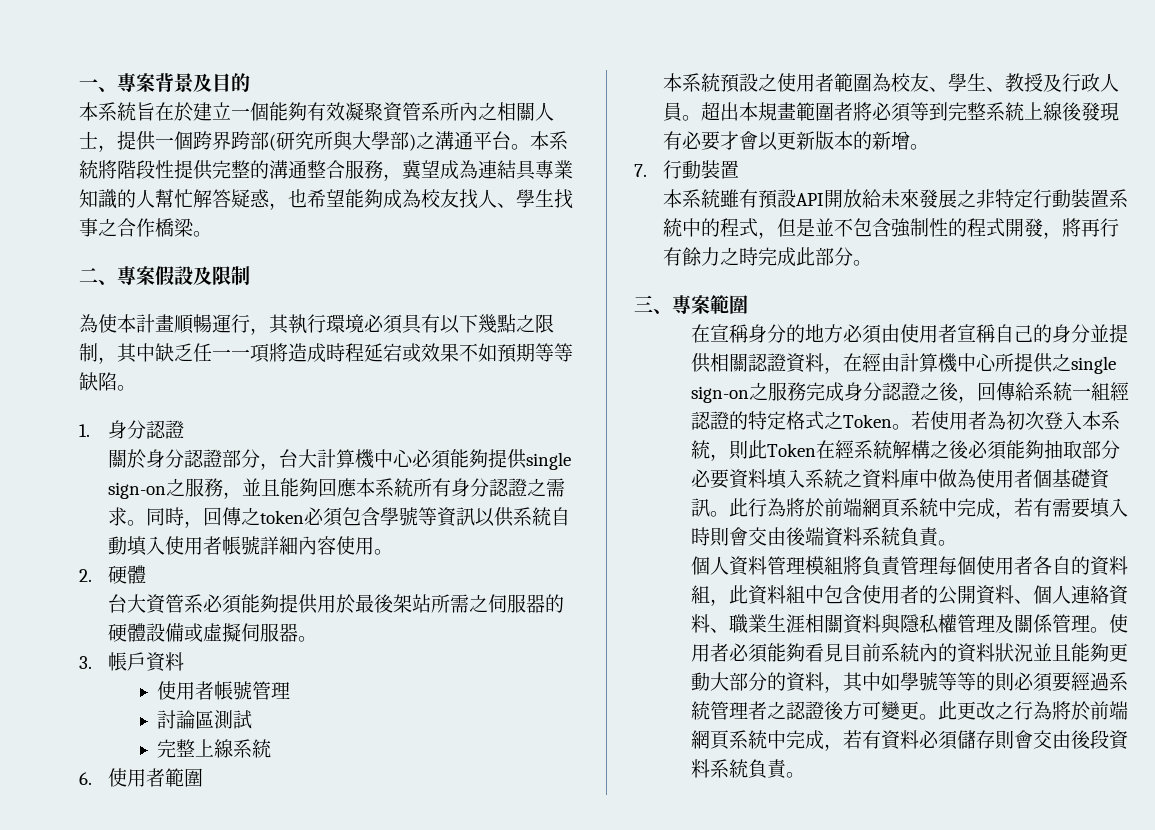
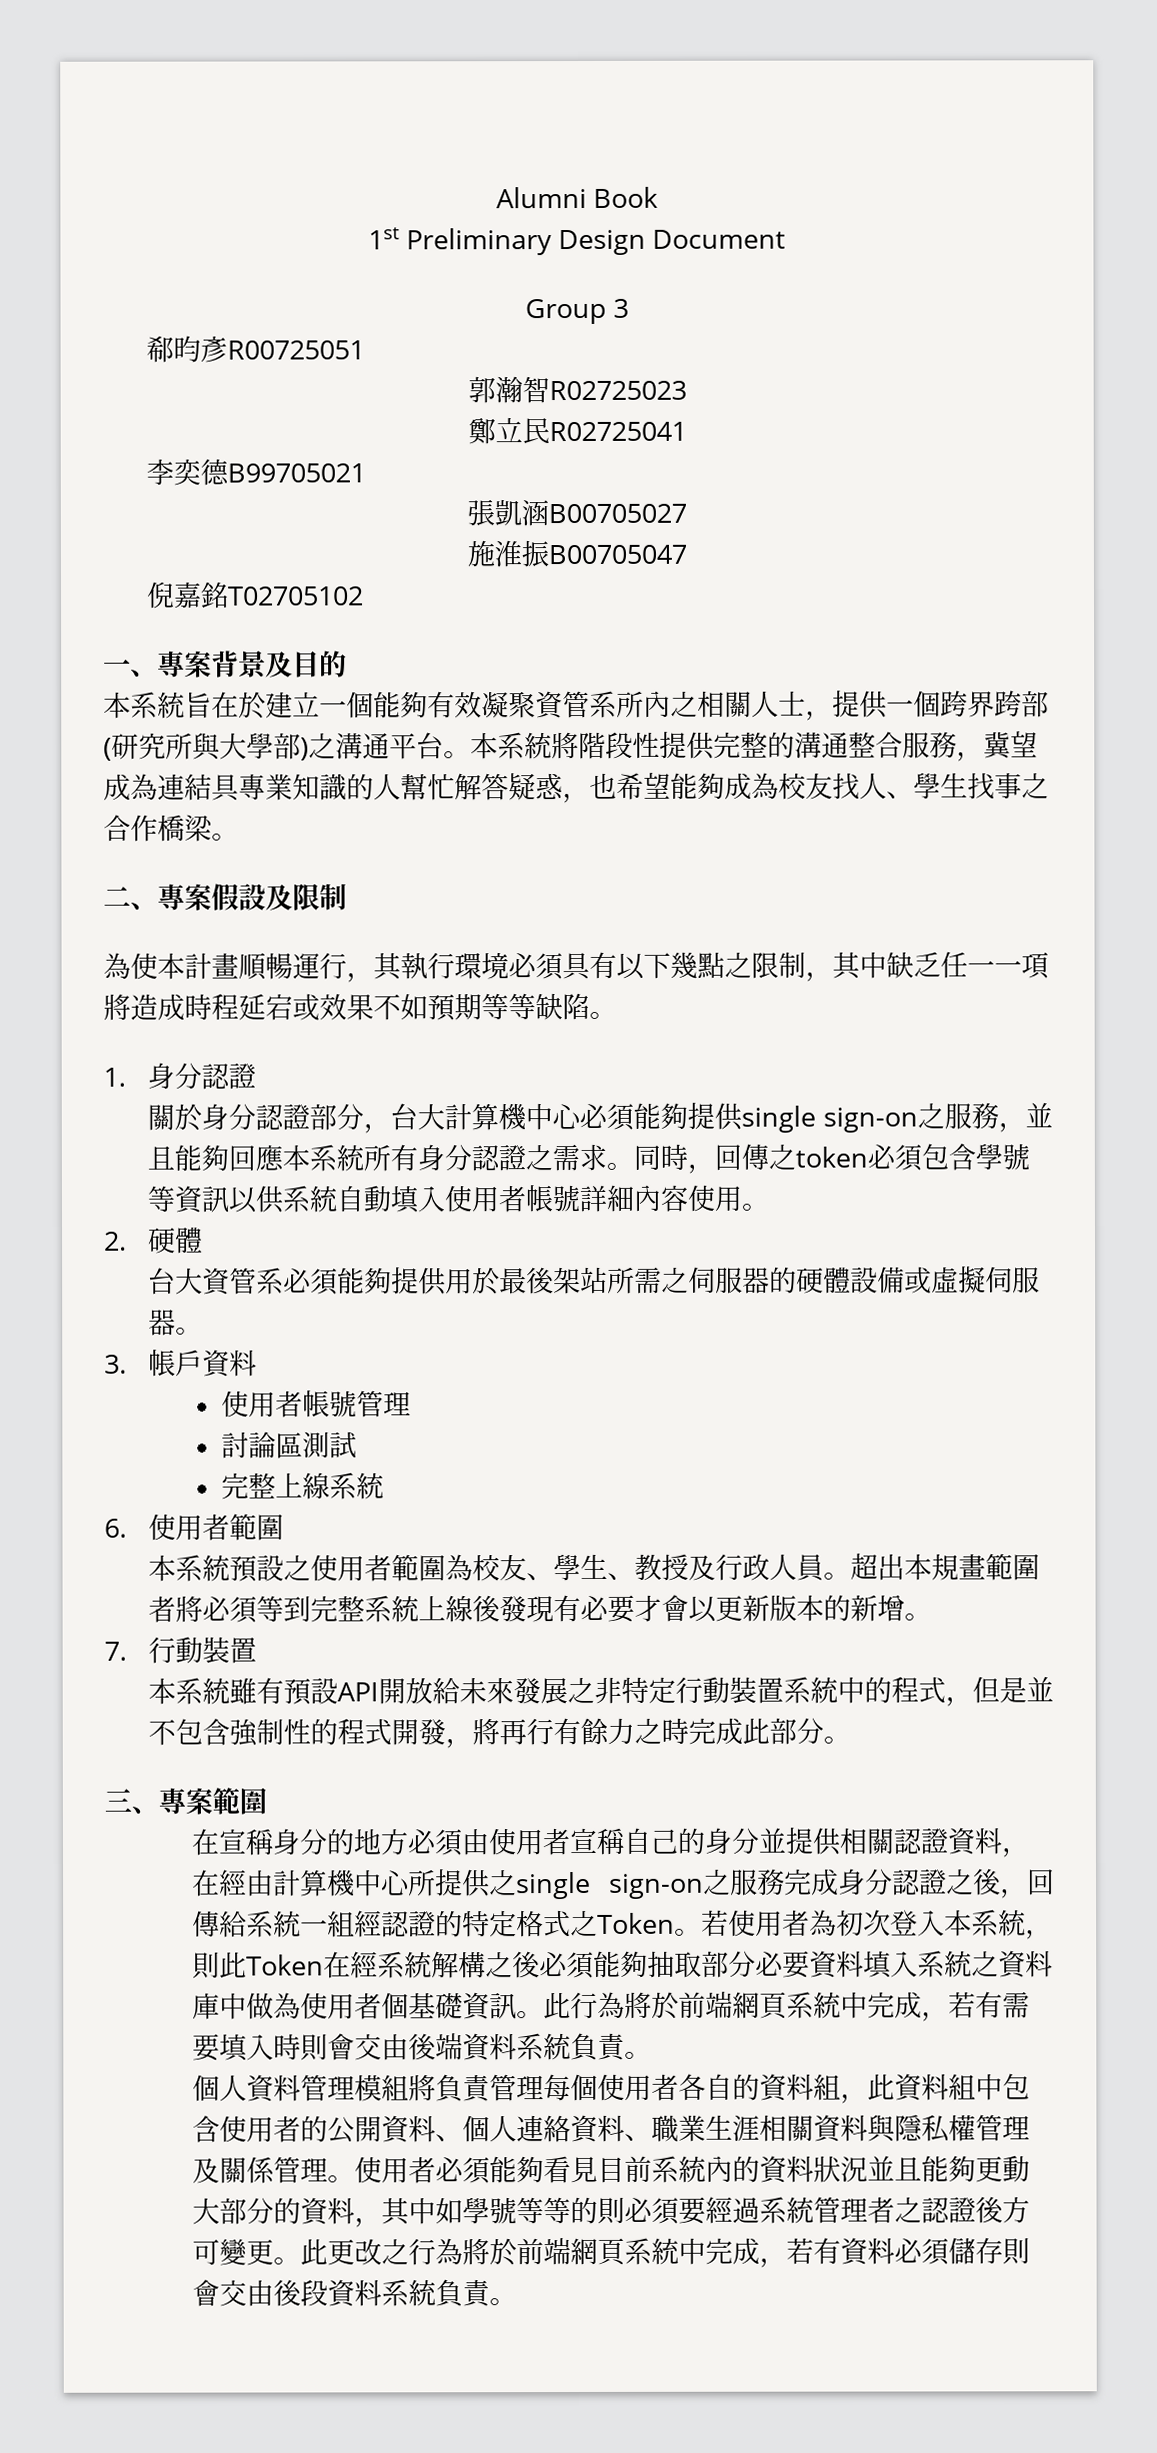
+ Alumni Book
+ 1st Preliminary Design Document
+ Group 3
+ 郗昀彥R00725051
+ 郭瀚智R02725023
+ 鄭立民R02725041
+ 李奕德B99705021
+ 張凱涵B00705027
+ 施淮振B00705047
+ 倪嘉銘T02705102

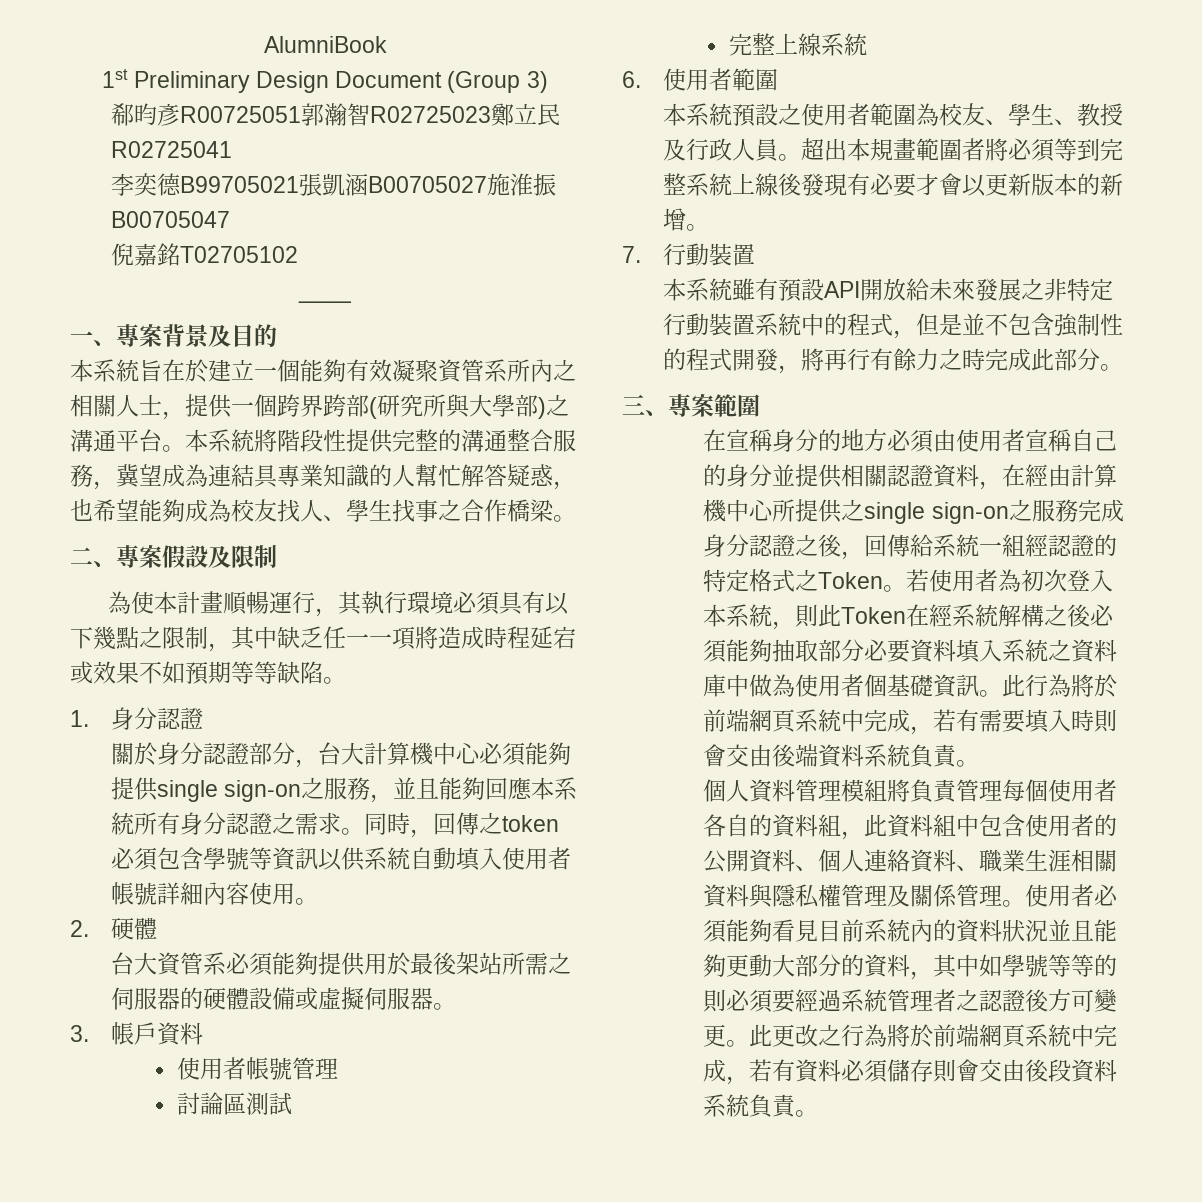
- Alumni Book
+ AlumniBook
- 1st Preliminary Design Document
- Group 3
+ 1st Preliminary Design Document (Group 3)
- 郗昀彥R00725051
- 郭瀚智R02725023
- 鄭立民R02725041
+ 郗昀彥R00725051郭瀚智R02725023鄭立民R02725041
- 李奕德B99705021
- 張凱涵B00705027
- 施淮振B00705047
+ 李奕德B99705021張凱涵B00705027施淮振B00705047
+ ____

